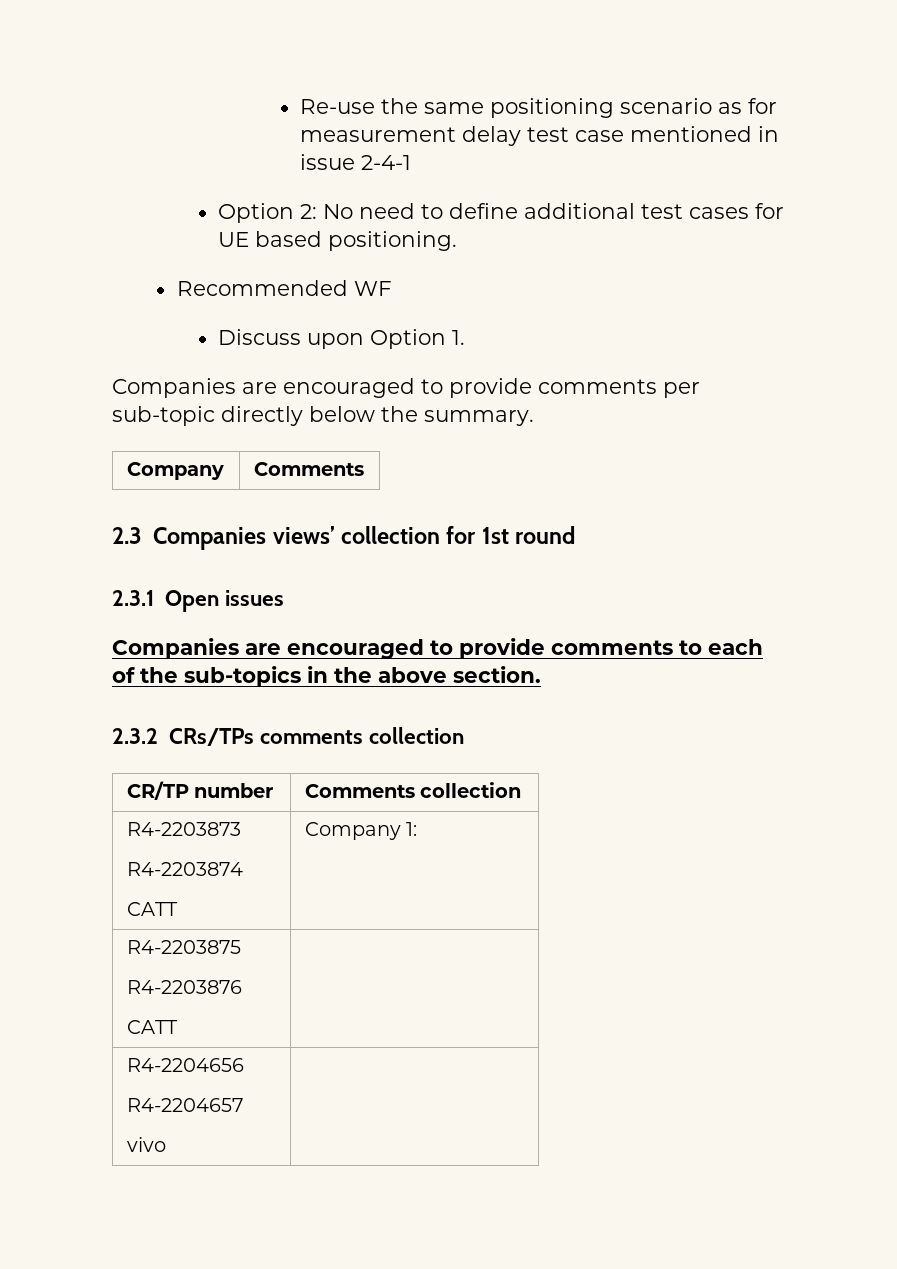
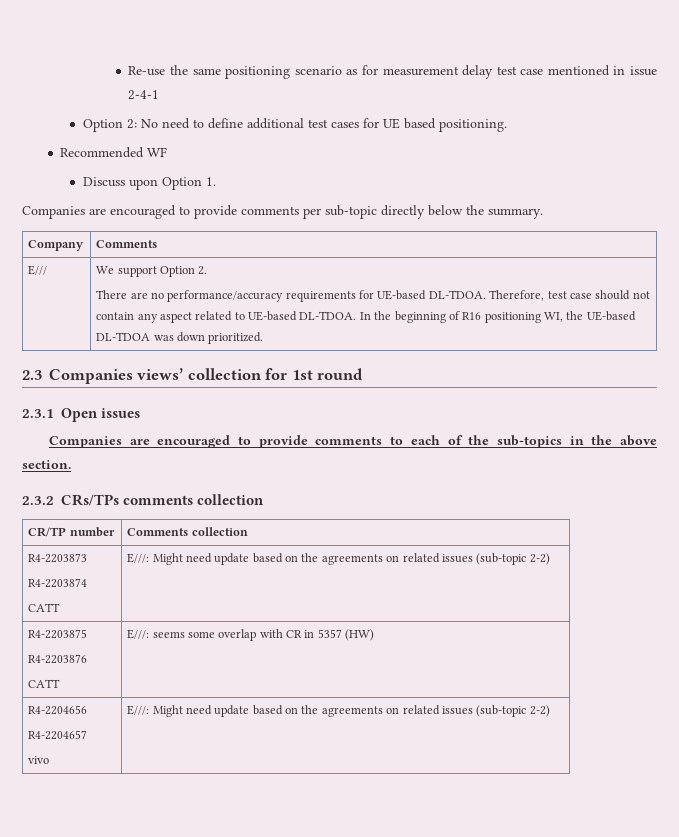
+ E/// | We support Option 2.
+ There are no performance/accuracy requirements for UE-based DL-TDOA. Therefore, test case should not contain any aspect related to UE-based DL-TDOA. In the beginning of R16 positioning WI, the UE-based DL-TDOA was down prioritized.
  R4-2203873
  R4-2203874
- CATT | Company 1:
+ CATT | E///: Might need update based on the agreements on related issues (sub-topic 2-2)
  R4-2203875
  R4-2203876
- CATT |
+ CATT | E///: seems some overlap with CR in 5357 (HW)
  R4-2204656
  R4-2204657
- vivo |
+ vivo | E///: Might need update based on the agreements on related issues (sub-topic 2-2)

